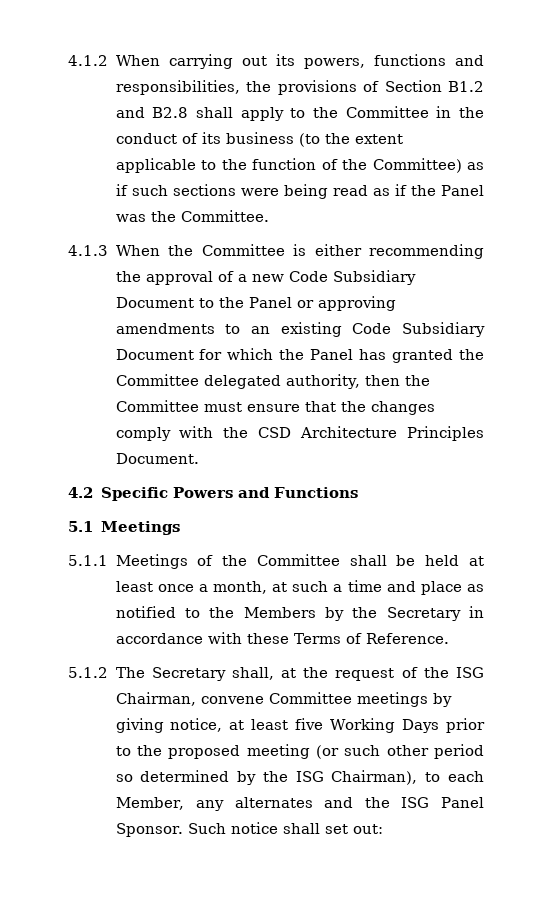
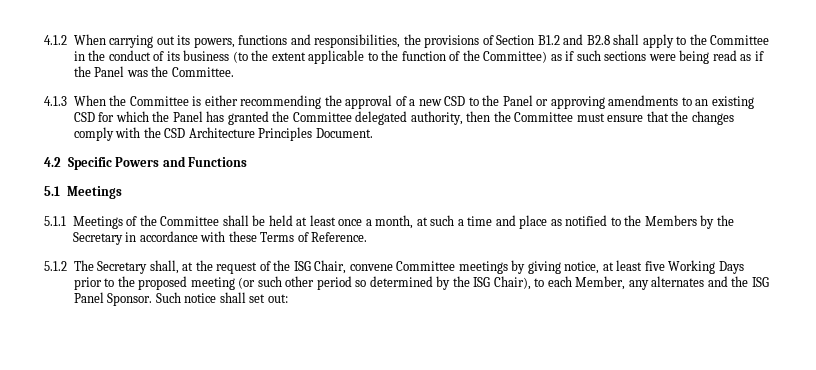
- 4.1.3 When the Committee is either recommending the approval of a new Code Subsidiary Document to the Panel or approving amendments to an existing Code Subsidiary Document for which the Panel has granted the Committee delegated authority, then the Committee must ensure that the changes comply with the CSD Architecture Principles Document.
+ 4.1.3 When the Committee is either recommending the approval of a new CSD to the Panel or approving amendments to an existing CSD for which the Panel has granted the Committee delegated authority, then the Committee must ensure that the changes comply with the CSD Architecture Principles Document.
- 5.1.2 The Secretary shall, at the request of the ISG Chairman, convene Committee meetings by giving notice, at least five Working Days prior to the proposed meeting (or such other period so determined by the ISG Chairman), to each Member, any alternates and the ISG Panel Sponsor.
+ 5.1.2 The Secretary shall, at the request of the ISG Chair, convene Committee meetings by giving notice, at least five Working Days prior to the proposed meeting (or such other period so determined by the ISG Chair), to each Member, any alternates and the ISG Panel Sponsor.

